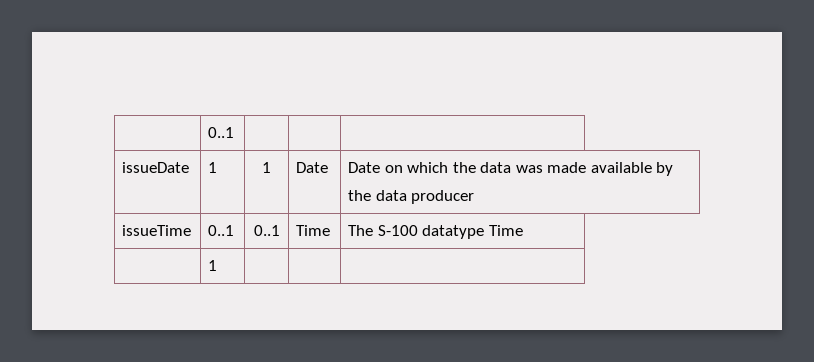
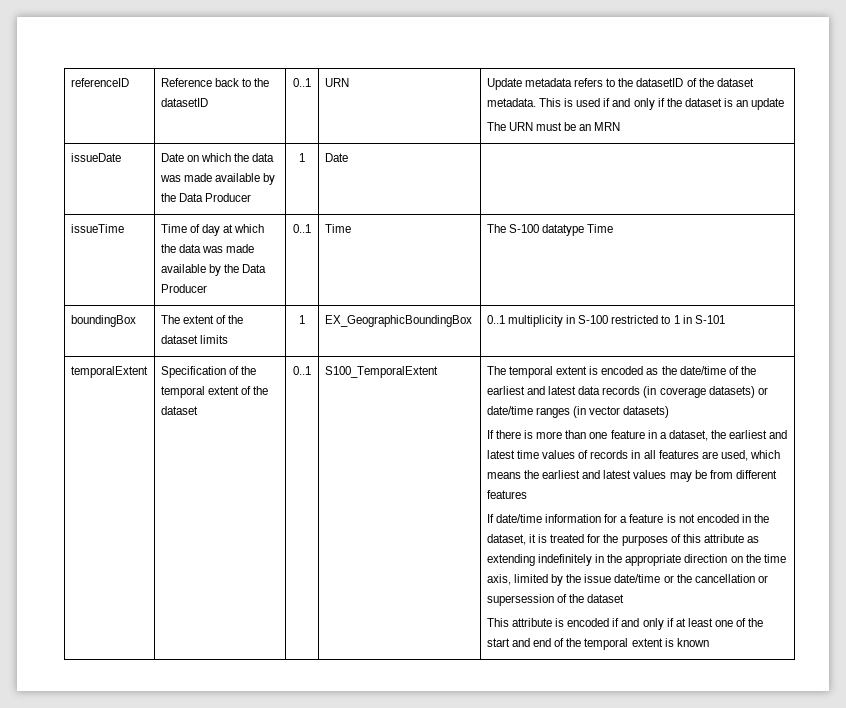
- | 0..1 | | |
- issueDate | 1 | 1 | Date | Date on which the data was made available by the data producer
- issueTime | 0..1 | 0..1 | Time | The S-100 datatype Time
- | 1 | | |
+ referenceID | Reference back to the datasetID | 0..1 | URN | Update metadata refers to the datasetID of the dataset metadata. This is used if and only if the dataset is an update
+ The URN must be an MRN
+ issueDate | Date on which the data was made available by the Data Producer | 1 | Date |
+ issueTime | Time of day at which the data was made available by the Data Producer | 0..1 | Time | The S-100 datatype Time
+ boundingBox | The extent of the dataset limits | 1 | EX_GeographicBoundingBox | 0..1 multiplicity in S-100 restricted to 1 in S-101
+ temporalExtent | Specification of the temporal extent of the dataset | 0..1 | S100_TemporalExtent | The temporal extent is encoded as the date/time of the earliest and latest data records (in coverage datasets) or date/time ranges (in vector datasets)
+ If there is more than one feature in a dataset, the earliest and latest time values of records in all features are used, which means the earliest and latest values may be from different features
+ If date/time information for a feature is not encoded in the dataset, it is treated for the purposes of this attribute as extending indefinitely in the appropriate direction on the time axis, limited by the issue date/time or the cancellation or supersession of the dataset
+ This attribute is encoded if and only if at least one of the start and end of the temporal extent is known

